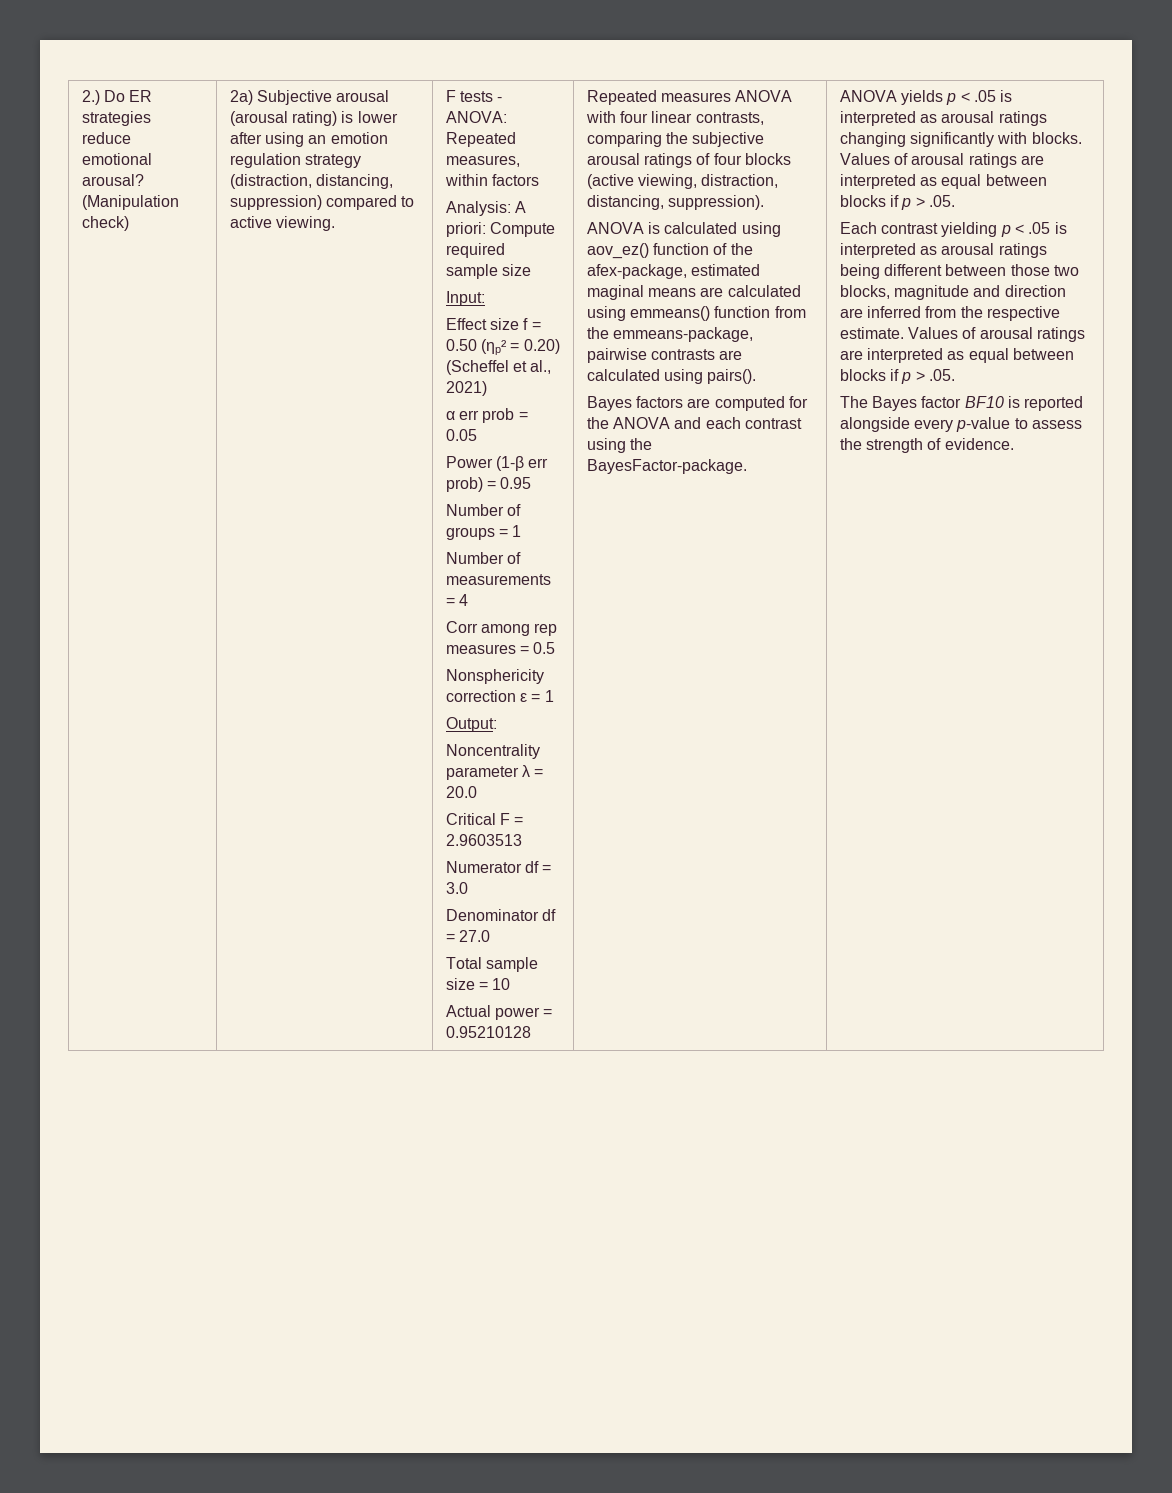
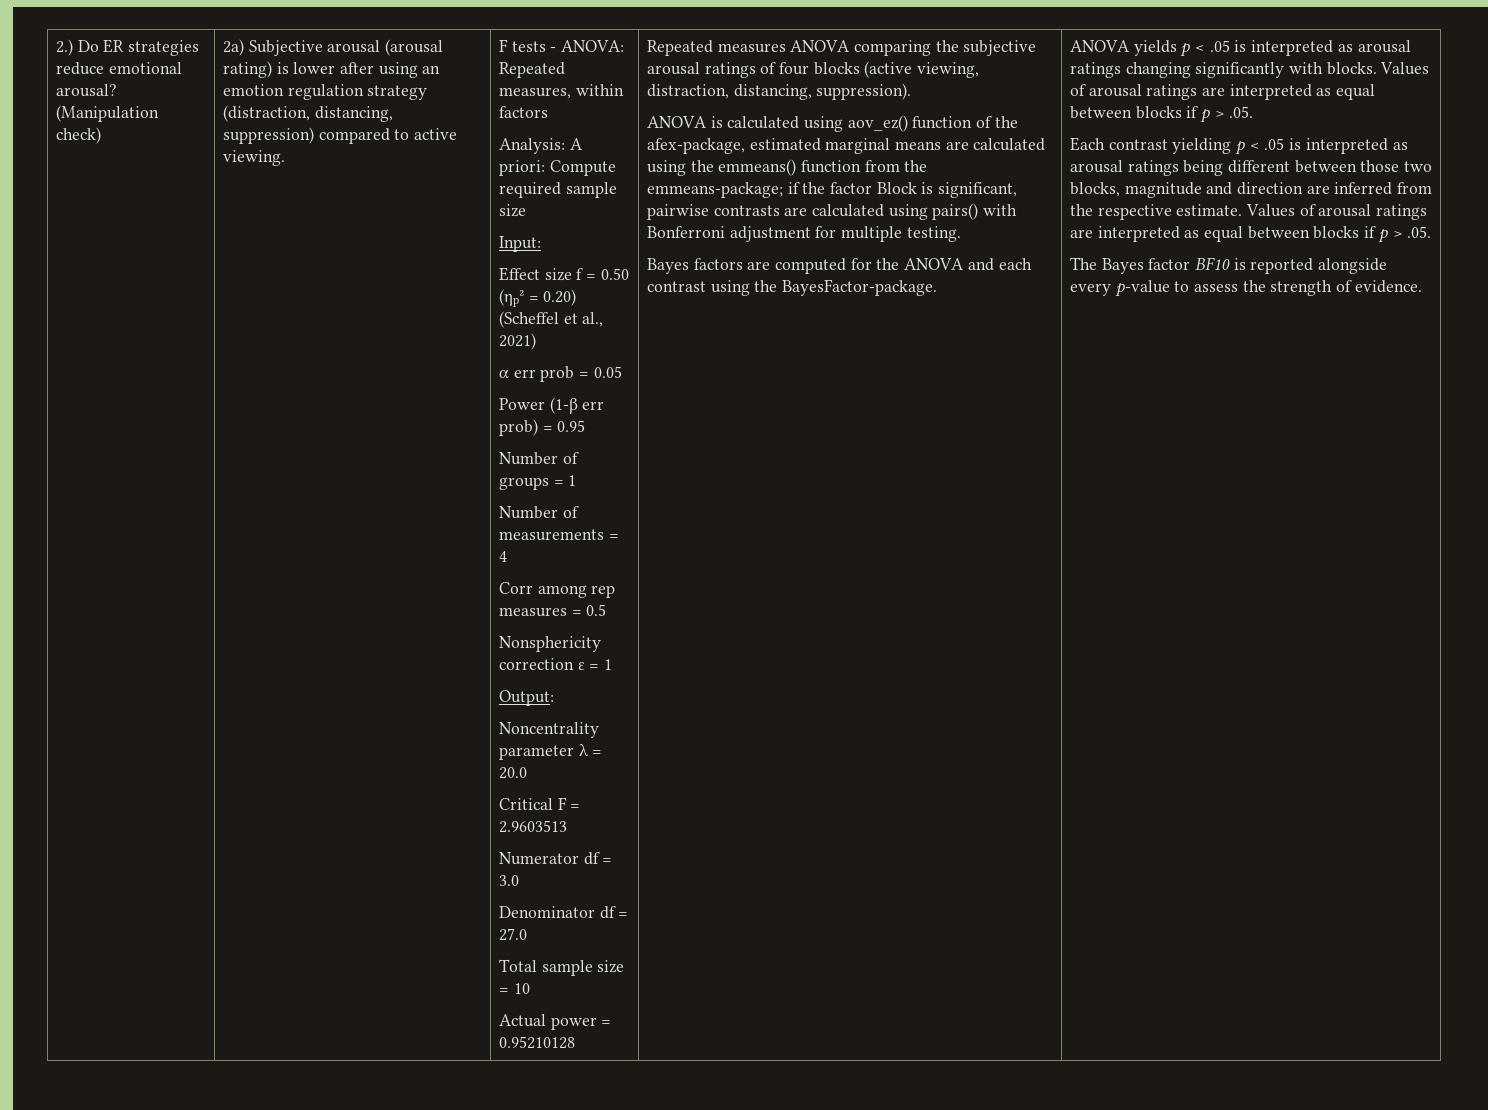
- Repeated measures ANOVA with four linear contrasts, comparing the subjective arousal ratings of four blocks (active viewing, distraction, distancing, suppression).
+ Repeated measures ANOVA comparing the subjective arousal ratings of four blocks (active viewing, distraction, distancing, suppression).
- ANOVA is calculated using aov_ez() function of the afex-package, estimated maginal means are calculated using emmeans() function from the emmeans-package, pairwise contrasts are calculated using pairs().
+ ANOVA is calculated using aov_ez() function of the afex-package, estimated marginal means are calculated using the emmeans() function from the emmeans-package; if the factor Block is significant, pairwise contrasts are calculated using pairs() with Bonferroni adjustment for multiple testing.

